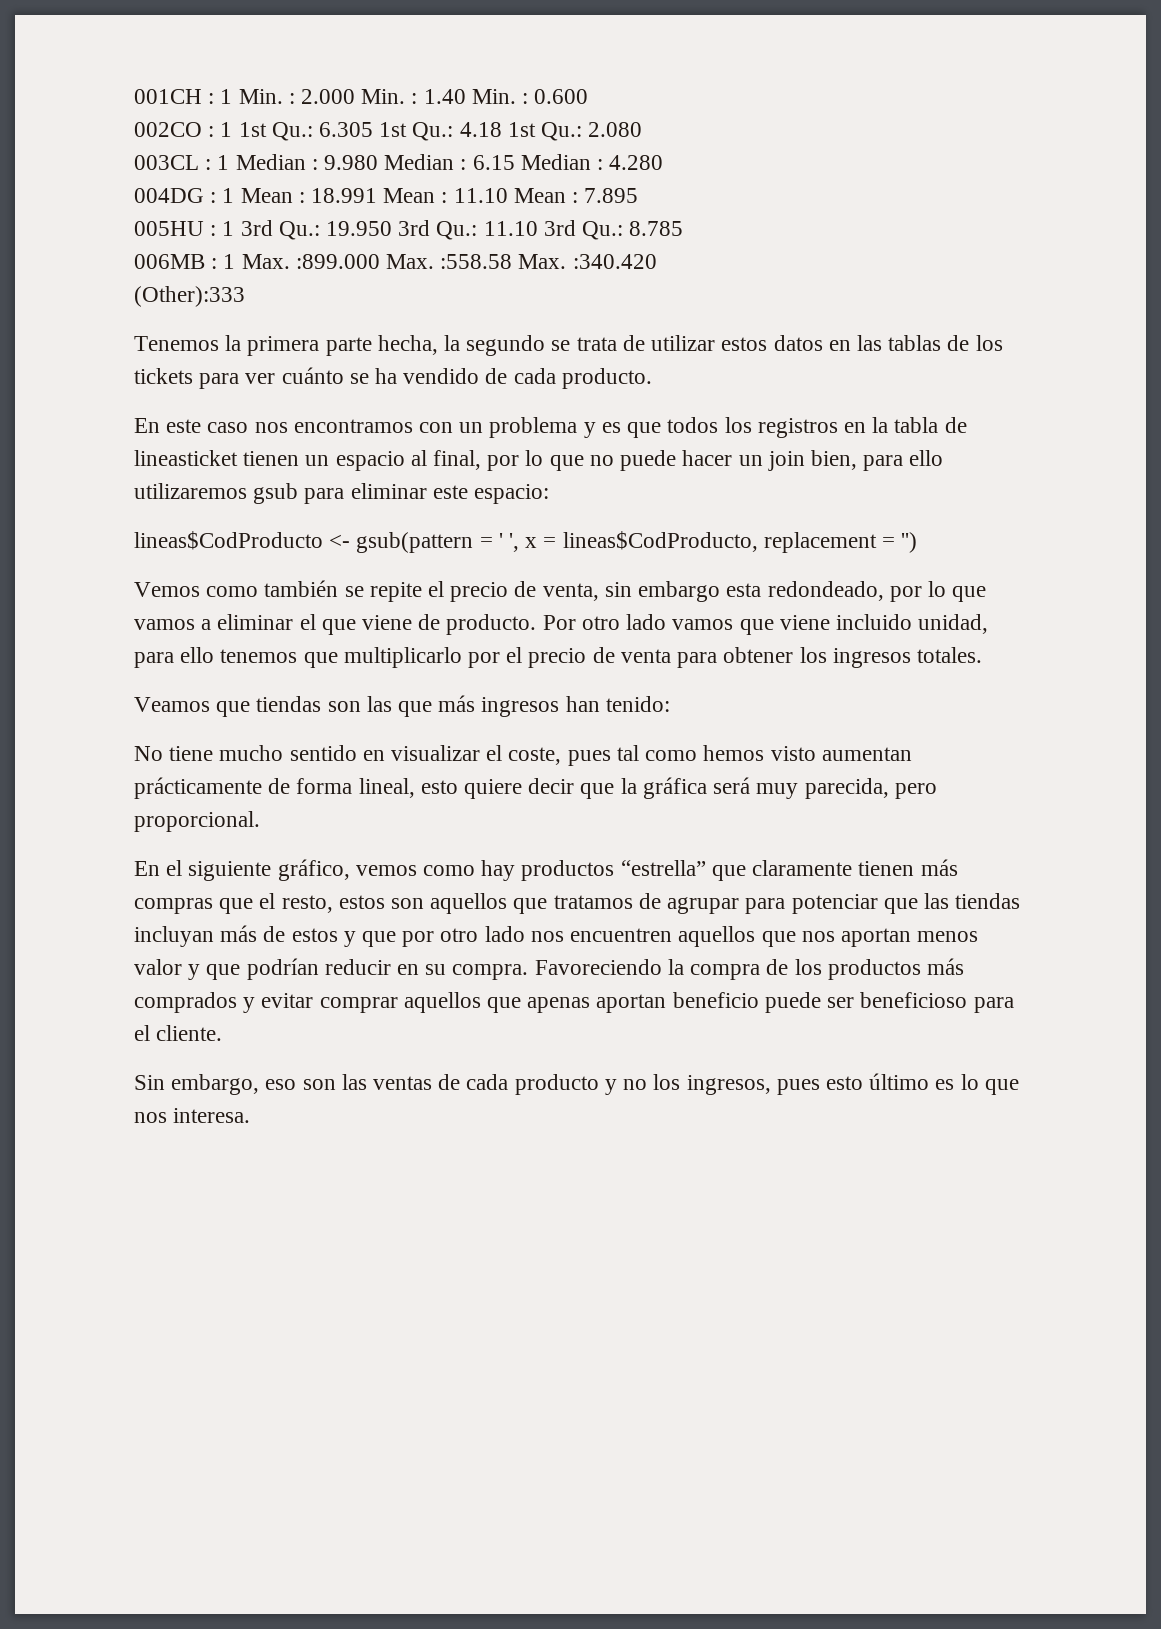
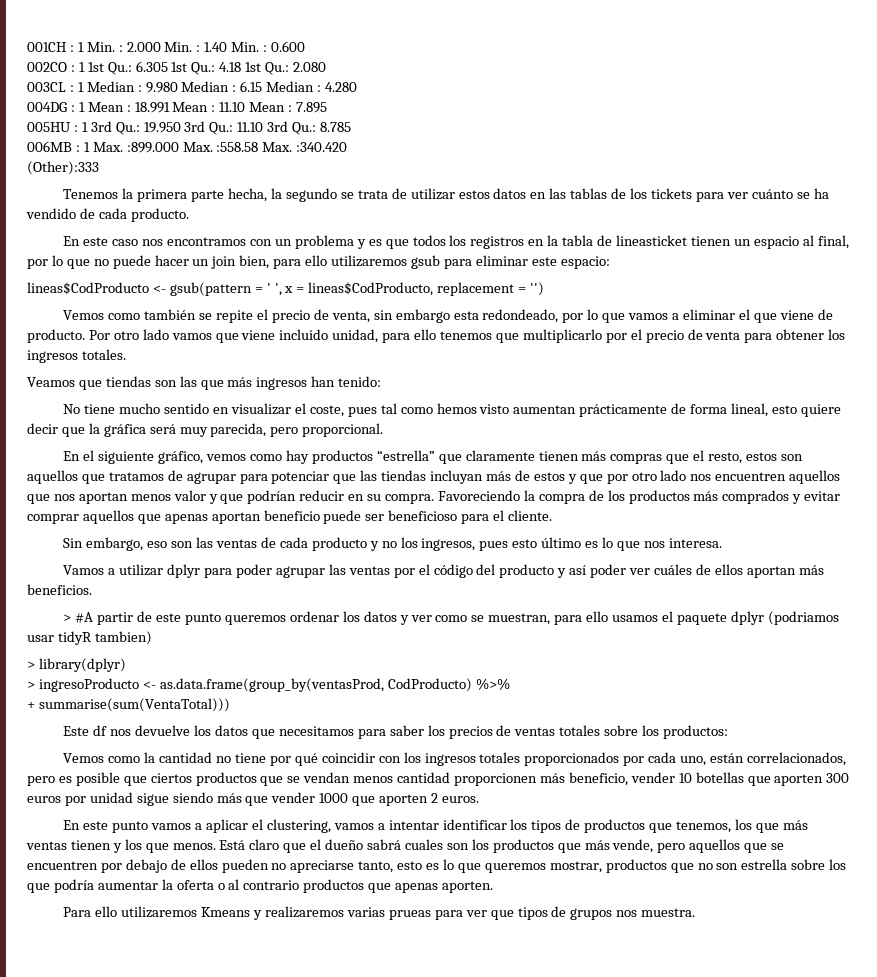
+ Vamos a utilizar dplyr para poder agrupar las ventas por el código del producto y así poder ver cuáles de ellos aportan más beneficios.
+ > #A partir de este punto queremos ordenar los datos y ver como se muestran, para ello usamos el paquete dplyr (podriamos usar tidyR tambien)
+ > library(dplyr)
+ > ingresoProducto <- as.data.frame(group_by(ventasProd, CodProducto) %>%
+ + summarise(sum(VentaTotal)))
+ Este df nos devuelve los datos que necesitamos para saber los precios de ventas totales sobre los productos:
+ Vemos como la cantidad no tiene por qué coincidir con los ingresos totales proporcionados por cada uno, están correlacionados, pero es posible que ciertos productos que se vendan menos cantidad proporcionen más beneficio, vender 10 botellas que aporten 300 euros por unidad sigue siendo más que vender 1000 que aporten 2 euros.
+ En este punto vamos a aplicar el clustering, vamos a intentar identificar los tipos de productos que tenemos, los que más ventas tienen y los que menos. Está claro que el dueño sabrá cuales son los productos que más vende, pero aquellos que se encuentren por debajo de ellos pueden no apreciarse tanto, esto es lo que queremos mostrar, productos que no son estrella sobre los que podría aumentar la oferta o al contrario productos que apenas aporten.
+ Para ello utilizaremos Kmeans y realizaremos varias prueas para ver que tipos de grupos nos muestra.

